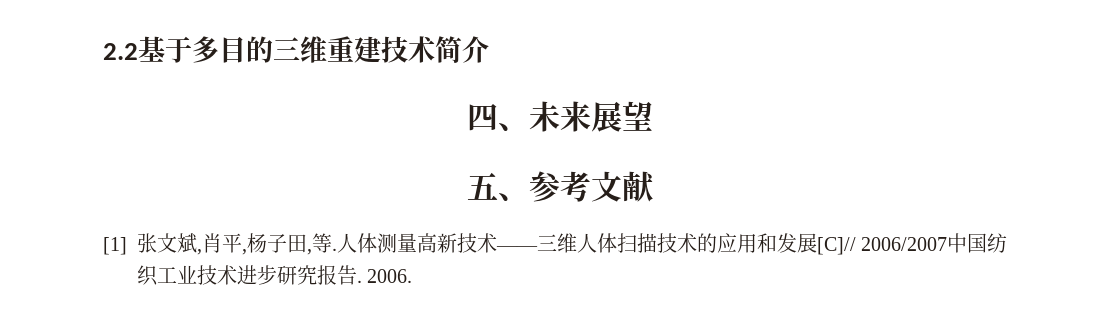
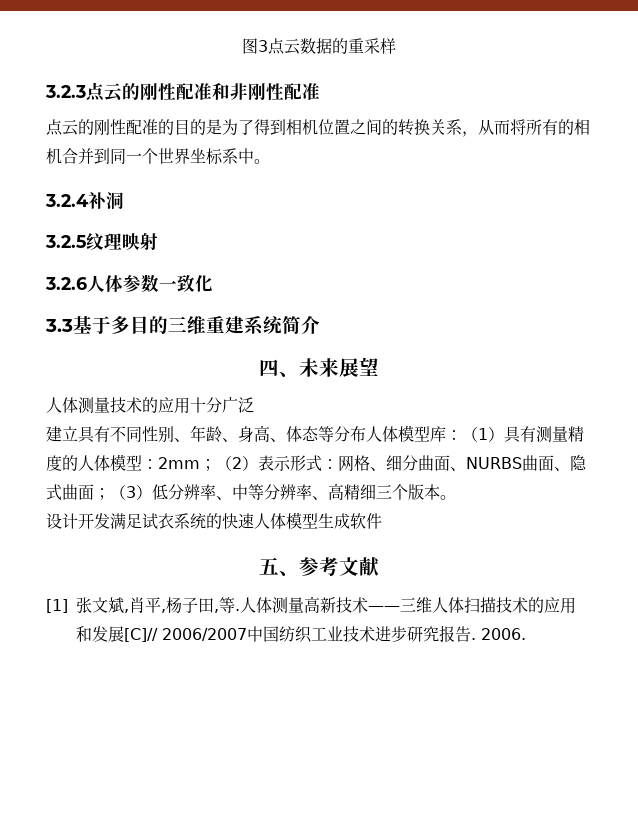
- 2.2基于多目的三维重建技术简介
+ 图3点云数据的重采样
+ 3.2.3点云的刚性配准和非刚性配准
+ 点云的刚性配准的目的是为了得到相机位置之间的转换关系，从而将所有的相机合并到同一个世界坐标系中。
+ 3.2.4补洞
+ 3.2.5纹理映射
+ 3.2.6人体参数一致化
+ 3.3基于多目的三维重建系统简介
+ 人体测量技术的应用十分广泛
+ 建立具有不同性别、年龄、身高、体态等分布人体模型库：（1）具有测量精度的人体模型：2mm；（2）表示形式：网格、细分曲面、NURBS曲面、隐式曲面；（3）低分辨率、中等分辨率、高精细三个版本。
+ 设计开发满足试衣系统的快速人体模型生成软件

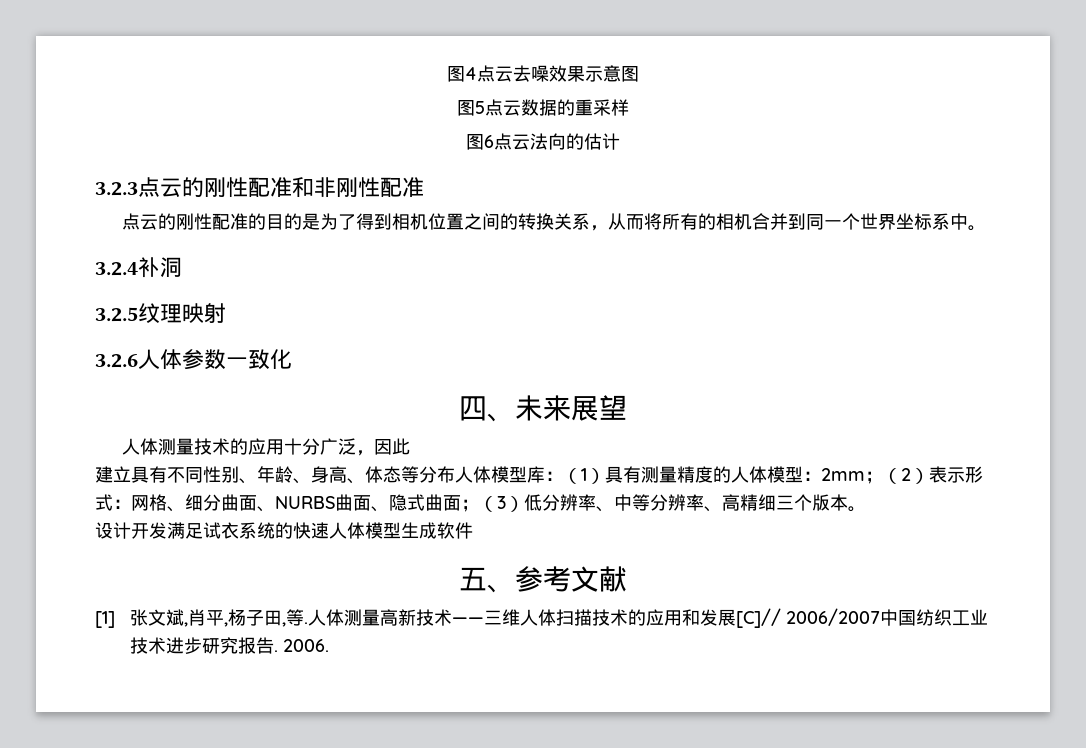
- 图3点云数据的重采样
+ 图4点云去噪效果示意图
+ 图5点云数据的重采样
+ 图6点云法向的估计
- 3.3基于多目的三维重建系统简介
- 人体测量技术的应用十分广泛
+ 人体测量技术的应用十分广泛，因此

